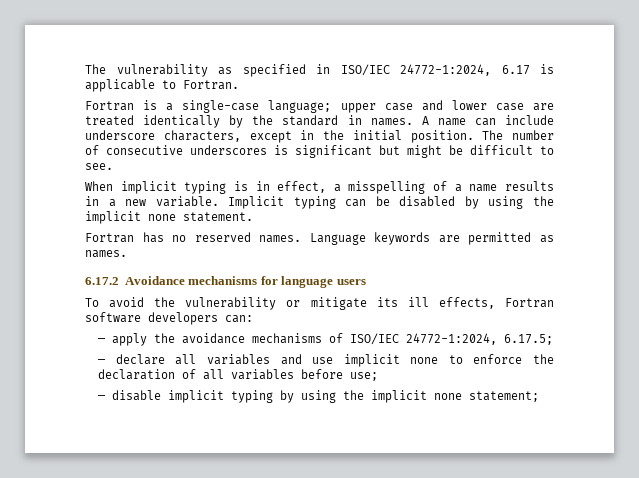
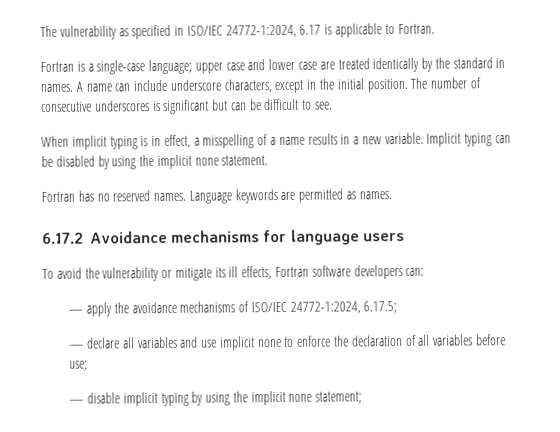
- The number of consecutive underscores is significant but might be difficult to see.
+ The number of consecutive underscores is significant but can be difficult to see.

